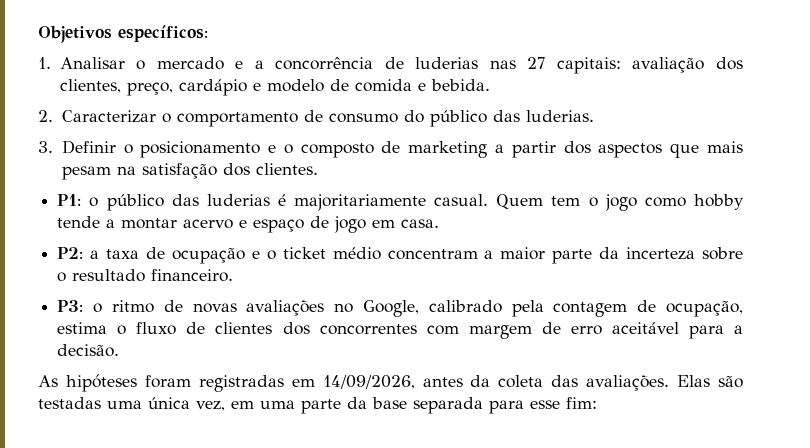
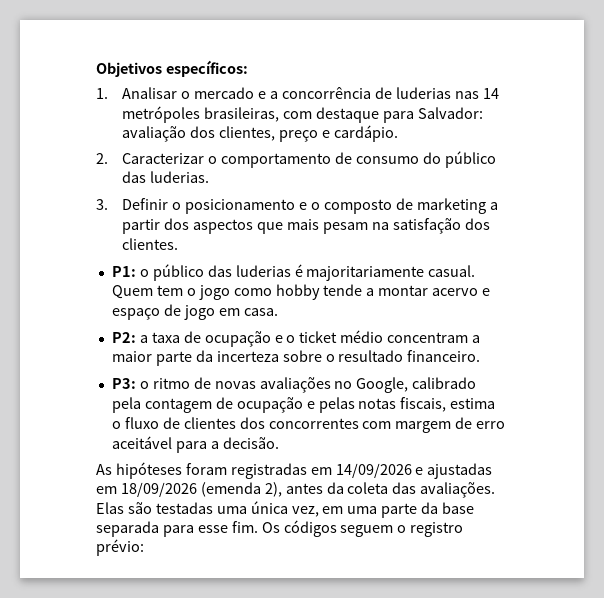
- 1. Analisar o mercado e a concorrência de luderias nas 27 capitais: avaliação dos clientes, preço, cardápio e modelo de comida e bebida.
+ 1. Analisar o mercado e a concorrência de luderias nas 14 metrópoles brasileiras, com destaque para Salvador: avaliação dos clientes, preço e cardápio.
- P3: o ritmo de novas avaliações no Google, calibrado pela contagem de ocupação, estima o fluxo de clientes dos concorrentes com margem de erro aceitável para a decisão.
+ P3: o ritmo de novas avaliações no Google, calibrado pela contagem de ocupação e pelas notas fiscais, estima o fluxo de clientes dos concorrentes com margem de erro aceitável para a decisão.
- As hipóteses foram registradas em 14/09/2026, antes da coleta das avaliações.
+ As hipóteses foram registradas em 14/09/2026 e ajustadas em 18/09/2026 (emenda 2), antes da coleta das avaliações.
- Elas são testadas uma única vez, em uma parte da base separada para esse fim:
+ Elas são testadas uma única vez, em uma parte da base separada para esse fim. Os códigos seguem o registro prévio:

